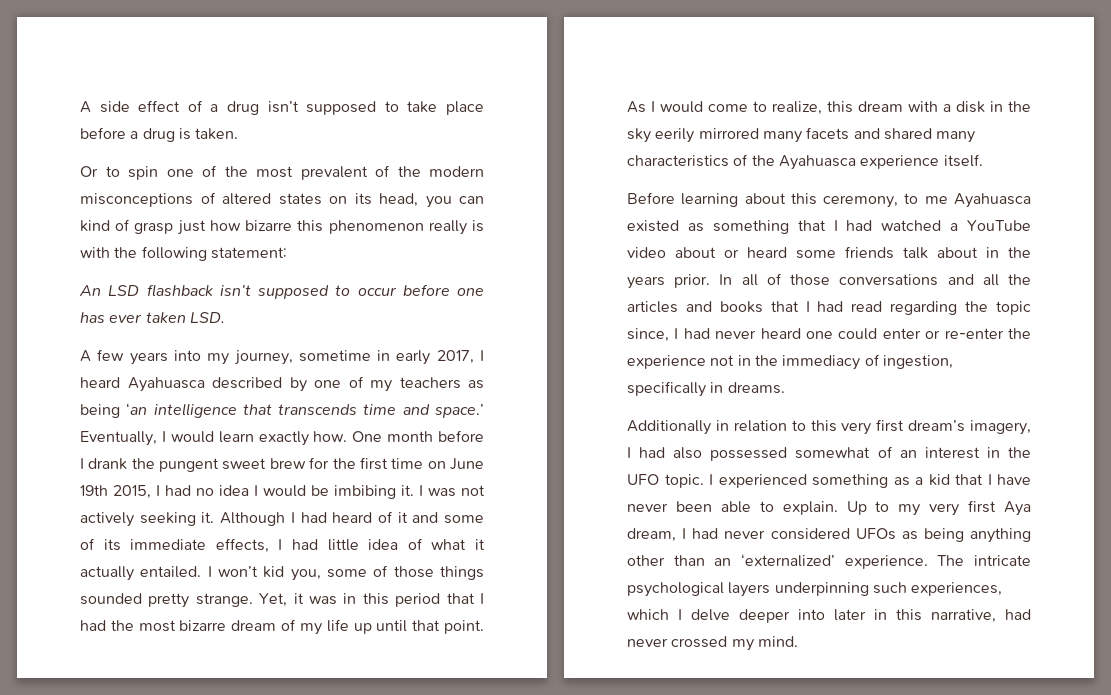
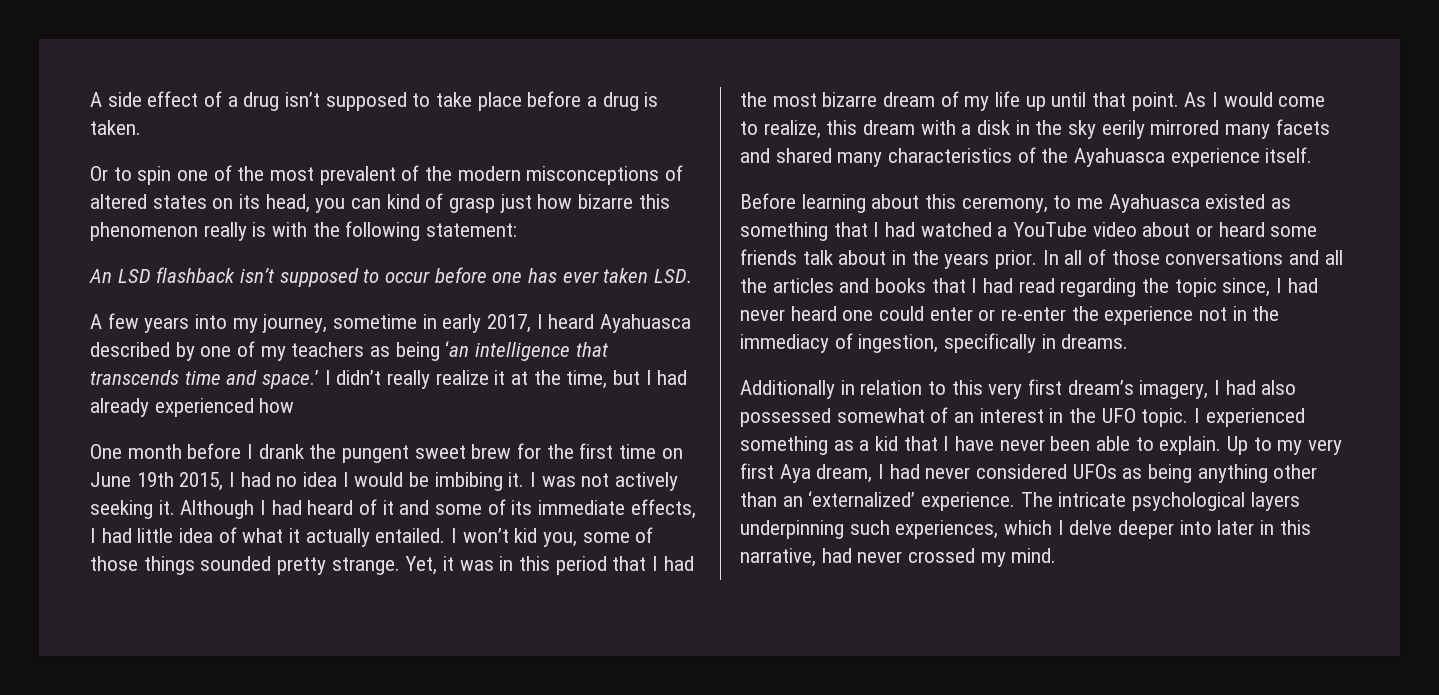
- Eventually, I would learn exactly how. One month before I drank the pungent sweet brew for the first time on June 19th 2015, I had no idea I would be imbibing it.
+ I didn’t really realize it at the time, but I had already experienced how
+ One month before I drank the pungent sweet brew for the first time on June 19th 2015, I had no idea I would be imbibing it.

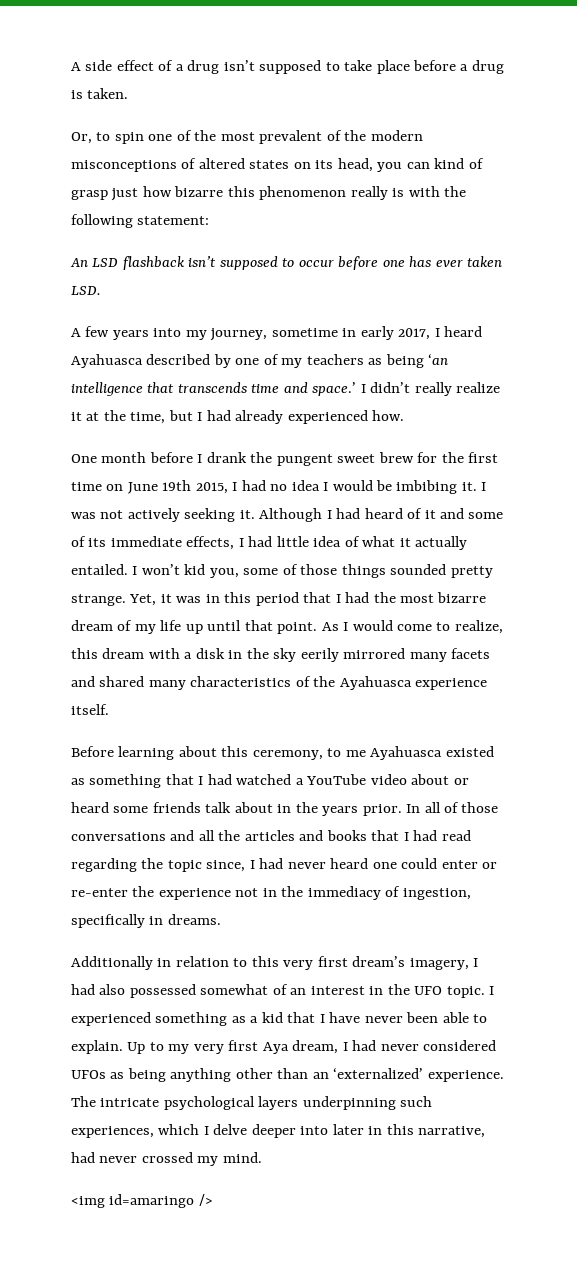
- Or to spin one of the most prevalent of the modern misconceptions of altered states on its head, you can kind of grasp just how bizarre this phenomenon really is with the following statement:
+ Or, to spin one of the most prevalent of the modern misconceptions of altered states on its head, you can kind of grasp just how bizarre this phenomenon really is with the following statement:
- I didn’t really realize it at the time, but I had already experienced how
+ I didn’t really realize it at the time, but I had already experienced how.
+ <img id=amaringo />

